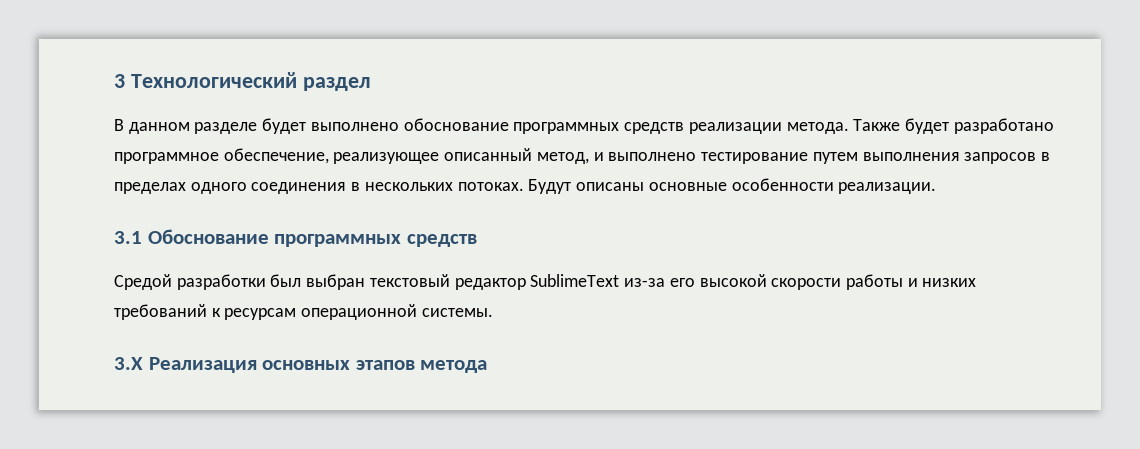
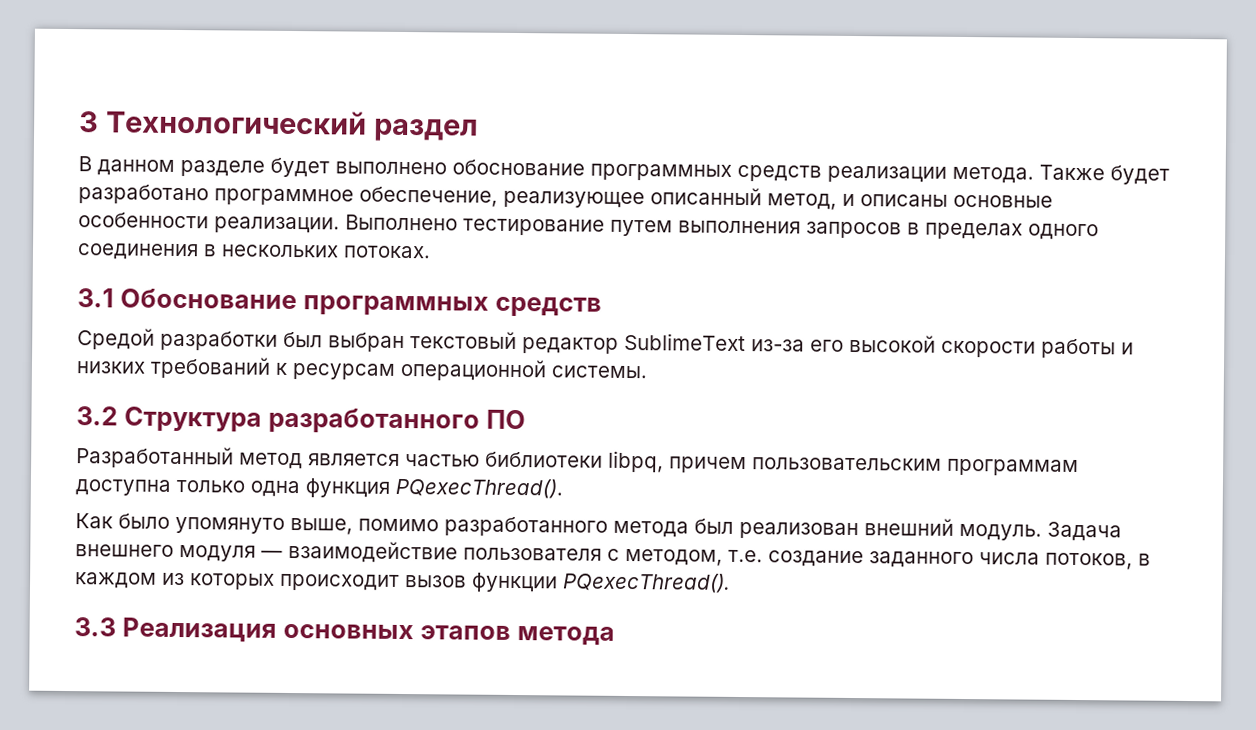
- Также будет разработано программное обеспечение, реализующее описанный метод, и выполнено тестирование путем выполнения запросов в пределах одного соединения в нескольких потоках. Будут описаны основные особенности реализации.
+ Также будет разработано программное обеспечение, реализующее описанный метод, и описаны основные особенности реализации. Выполнено тестирование путем выполнения запросов в пределах одного соединения в нескольких потоках.
- 3.X Реализация основных этапов метода
+ 3.2 Структура разработанного ПО
+ Разработанный метод является частью библиотеки libpq, причем пользовательским программам доступна только одна функция PQexecThread().
+ Как было упомянуто выше, помимо разработанного метода был реализован внешний модуль. Задача внешнего модуля — взаимодействие пользователя с методом, т.е. создание заданного числа потоков, в каждом из которых происходит вызов функции PQexecThread().
+ 3.3 Реализация основных этапов метода

